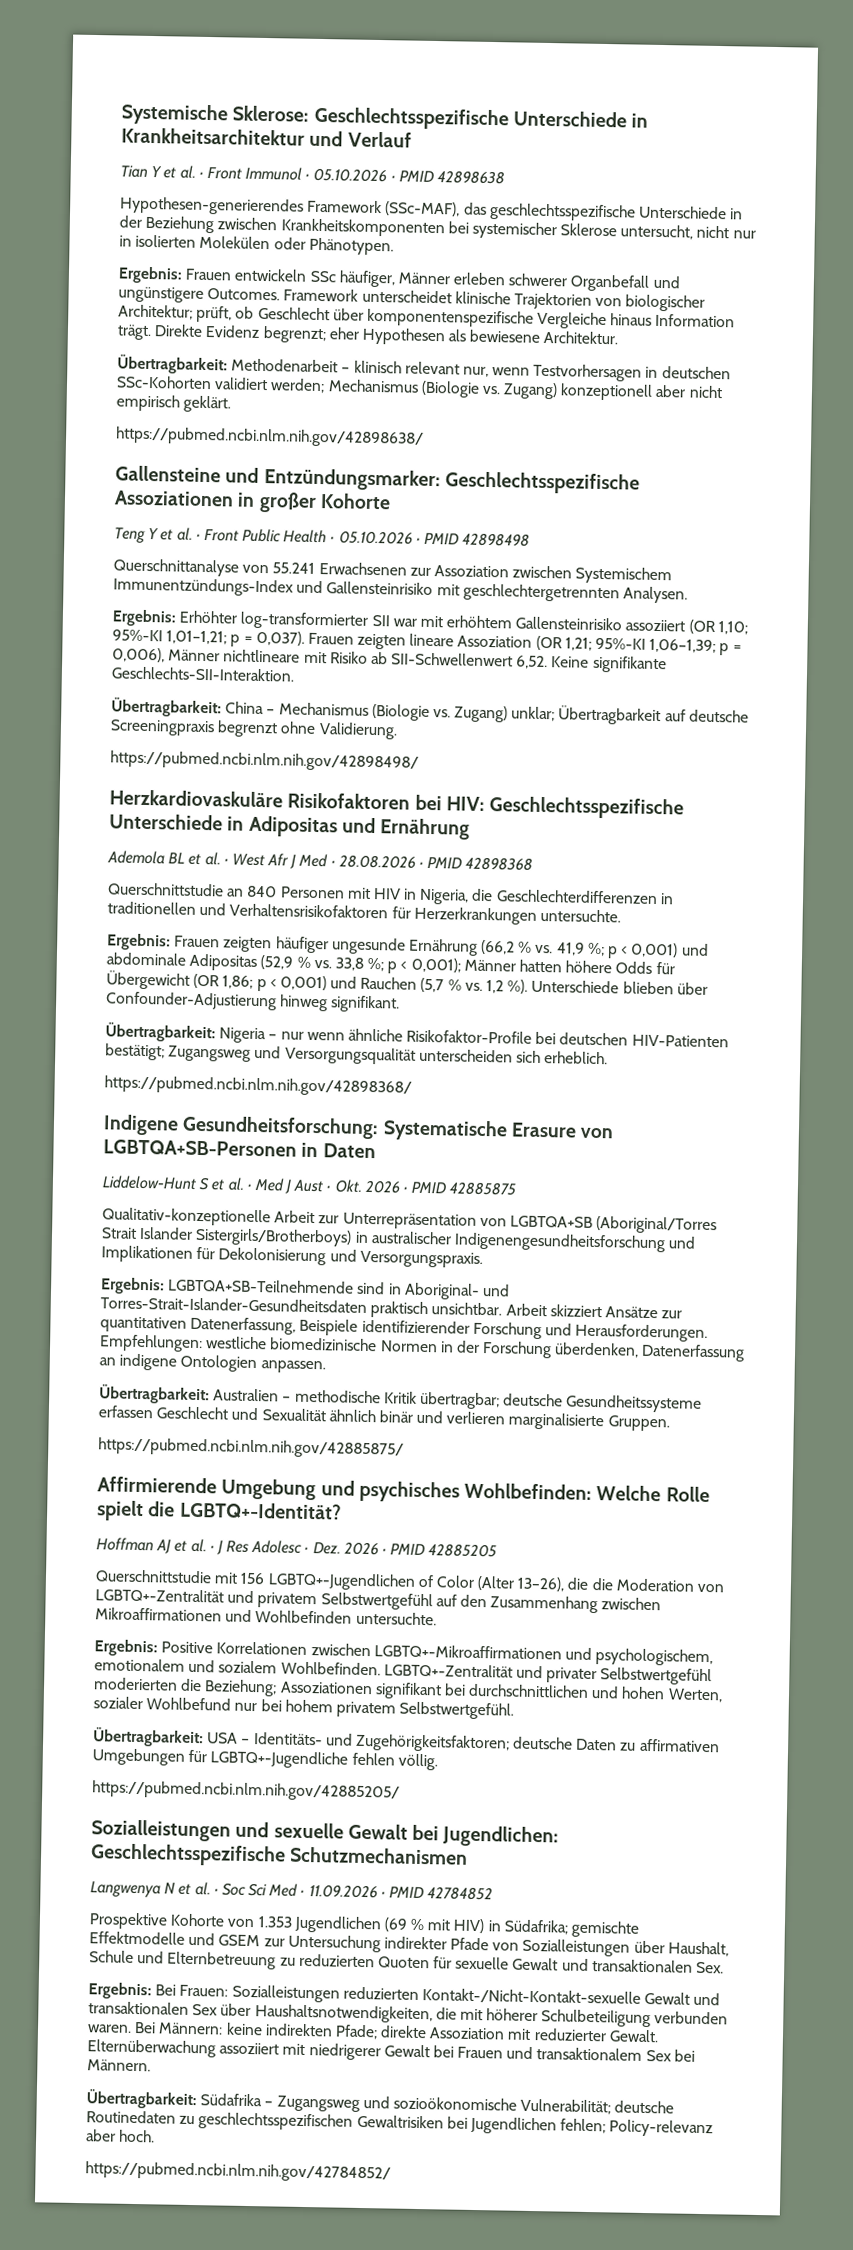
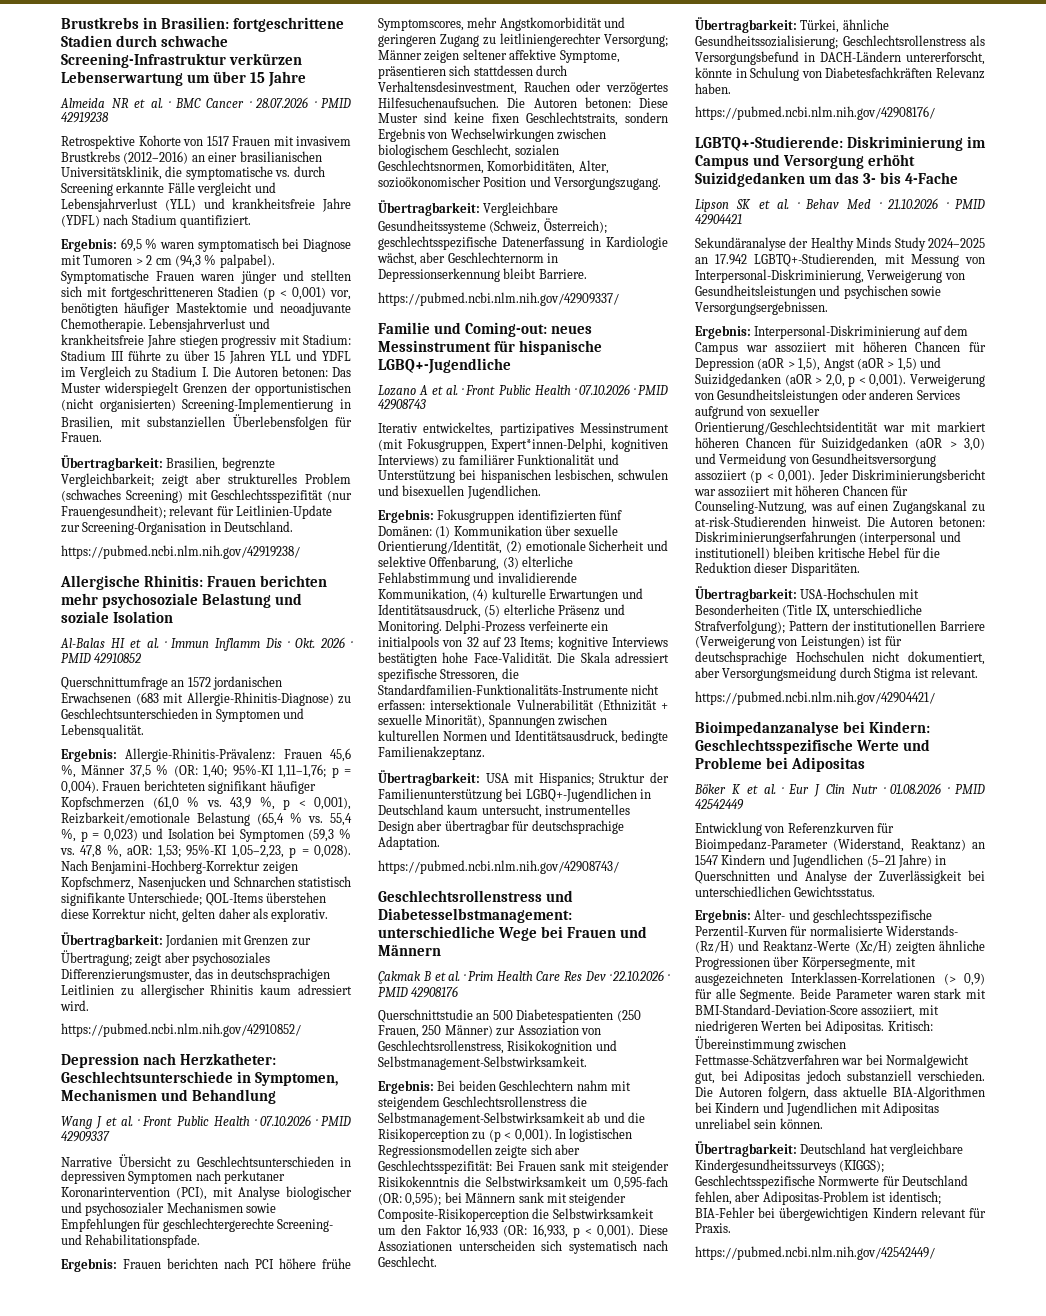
- Systemische Sklerose: Geschlechtsspezifische Unterschiede in Krankheitsarchitektur und Verlauf
- Tian Y et al. · Front Immunol · 05.10.2026 · PMID 42898638
- Hypothesen-generierendes Framework (SSc-MAF), das geschlechtsspezifische Unterschiede in der Beziehung zwischen Krankheitskomponenten bei systemischer Sklerose untersucht, nicht nur in isolierten Molekülen oder Phänotypen.
- Ergebnis: Frauen entwickeln SSc häufiger, Männer erleben schwerer Organbefall und ungünstigere Outcomes. Framework unterscheidet klinische Trajektorien von biologischer Architektur; prüft, ob Geschlecht über komponentenspezifische Vergleiche hinaus Information trägt. Direkte Evidenz begrenzt; eher Hypothesen als bewiesene Architektur.
- Übertragbarkeit: Methodenarbeit – klinisch relevant nur, wenn Testvorhersagen in deutschen SSc-Kohorten validiert werden; Mechanismus (Biologie vs. Zugang) konzeptionell aber nicht empirisch geklärt.
- https://pubmed.ncbi.nlm.nih.gov/42898638/
- Gallensteine und Entzündungsmarker: Geschlechtsspezifische Assoziationen in großer Kohorte
- Teng Y et al. · Front Public Health · 05.10.2026 · PMID 42898498
- Querschnittanalyse von 55.241 Erwachsenen zur Assoziation zwischen Systemischem Immunentzündungs-Index und Gallensteinrisiko mit geschlechtergetrennten Analysen.
- Ergebnis: Erhöhter log-transformierter SII war mit erhöhtem Gallensteinrisiko assoziiert (OR 1,10; 95%-KI 1,01–1,21; p = 0,037). Frauen zeigten lineare Assoziation (OR 1,21; 95%-KI 1,06–1,39; p = 0,006), Männer nichtlineare mit Risiko ab SII-Schwellenwert 6,52. Keine signifikante Geschlechts-SII-Interaktion.
- Übertragbarkeit: China – Mechanismus (Biologie vs. Zugang) unklar; Übertragbarkeit auf deutsche Screeningpraxis begrenzt ohne Validierung.
- https://pubmed.ncbi.nlm.nih.gov/42898498/
- Herzkardiovaskuläre Risikofaktoren bei HIV: Geschlechtsspezifische Unterschiede in Adipositas und Ernährung
- Ademola BL et al. · West Afr J Med · 28.08.2026 · PMID 42898368
- Querschnittstudie an 840 Personen mit HIV in Nigeria, die Geschlechterdifferenzen in traditionellen und Verhaltensrisikofaktoren für Herzerkrankungen untersuchte.
- Ergebnis: Frauen zeigten häufiger ungesunde Ernährung (66,2 % vs. 41,9 %; p < 0,001) und abdominale Adipositas (52,9 % vs. 33,8 %; p < 0,001); Männer hatten höhere Odds für Übergewicht (OR 1,86; p < 0,001) und Rauchen (5,7 % vs. 1,2 %). Unterschiede blieben über Confounder-Adjustierung hinweg signifikant.
- Übertragbarkeit: Nigeria – nur wenn ähnliche Risikofaktor-Profile bei deutschen HIV-Patienten bestätigt; Zugangsweg und Versorgungsqualität unterscheiden sich erheblich.
- https://pubmed.ncbi.nlm.nih.gov/42898368/
- Indigene Gesundheitsforschung: Systematische Erasure von LGBTQA+SB-Personen in Daten
- Liddelow-Hunt S et al. · Med J Aust · Okt. 2026 · PMID 42885875
- Qualitativ-konzeptionelle Arbeit zur Unterrepräsentation von LGBTQA+SB (Aboriginal/Torres Strait Islander Sistergirls/Brotherboys) in australischer Indigenengesundheitsforschung und Implikationen für Dekolonisierung und Versorgungspraxis.
- Ergebnis: LGBTQA+SB-Teilnehmende sind in Aboriginal- und Torres-Strait-Islander-Gesundheitsdaten praktisch unsichtbar. Arbeit skizziert Ansätze zur quantitativen Datenerfassung, Beispiele identifizierender Forschung und Herausforderungen. Empfehlungen: westliche biomedizinische Normen in der Forschung überdenken, Datenerfassung an indigene Ontologien anpassen.
- Übertragbarkeit: Australien – methodische Kritik übertragbar; deutsche Gesundheitssysteme erfassen Geschlecht und Sexualität ähnlich binär und verlieren marginalisierte Gruppen.
- https://pubmed.ncbi.nlm.nih.gov/42885875/
- Affirmierende Umgebung und psychisches Wohlbefinden: Welche Rolle spielt die LGBTQ+-Identität?
- Hoffman AJ et al. · J Res Adolesc · Dez. 2026 · PMID 42885205
- Querschnittstudie mit 156 LGBTQ+-Jugendlichen of Color (Alter 13–26), die die Moderation von LGBTQ+-Zentralität und privatem Selbstwertgefühl auf den Zusammenhang zwischen Mikroaffirmationen und Wohlbefinden untersuchte.
- Ergebnis: Positive Korrelationen zwischen LGBTQ+-Mikroaffirmationen und psychologischem, emotionalem und sozialem Wohlbefinden. LGBTQ+-Zentralität und privater Selbstwertgefühl moderierten die Beziehung; Assoziationen signifikant bei durchschnittlichen und hohen Werten, sozialer Wohlbefund nur bei hohem privatem Selbstwertgefühl.
- Übertragbarkeit: USA – Identitäts- und Zugehörigkeitsfaktoren; deutsche Daten zu affirmativen Umgebungen für LGBTQ+-Jugendliche fehlen völlig.
- https://pubmed.ncbi.nlm.nih.gov/42885205/
- Sozialleistungen und sexuelle Gewalt bei Jugendlichen: Geschlechtsspezifische Schutzmechanismen
- Langwenya N et al. · Soc Sci Med · 11.09.2026 · PMID 42784852
- Prospektive Kohorte von 1.353 Jugendlichen (69 % mit HIV) in Südafrika; gemischte Effektmodelle und GSEM zur Untersuchung indirekter Pfade von Sozialleistungen über Haushalt, Schule und Elternbetreuung zu reduzierten Quoten für sexuelle Gewalt und transaktionalen Sex.
- Ergebnis: Bei Frauen: Sozialleistungen reduzierten Kontakt-/Nicht-Kontakt-sexuelle Gewalt und transaktionalen Sex über Haushaltsnotwendigkeiten, die mit höherer Schulbeteiligung verbunden waren. Bei Männern: keine indirekten Pfade; direkte Assoziation mit reduzierter Gewalt. Elternüberwachung assoziiert mit niedrigerer Gewalt bei Frauen und transaktionalem Sex bei Männern.
- Übertragbarkeit: Südafrika – Zugangsweg und sozioökonomische Vulnerabilität; deutsche Routinedaten zu geschlechtsspezifischen Gewaltrisiken bei Jugendlichen fehlen; Policy-relevanz aber hoch.
- https://pubmed.ncbi.nlm.nih.gov/42784852/
+ Brustkrebs in Brasilien: fortgeschrittene Stadien durch schwache Screening-Infrastruktur verkürzen Lebenserwartung um über 15 Jahre
+ Almeida NR et al. · BMC Cancer · 28.07.2026 · PMID 42919238
+ Retrospektive Kohorte von 1517 Frauen mit invasivem Brustkrebs (2012–2016) an einer brasilianischen Universitätsklinik, die symptomatische vs. durch Screening erkannte Fälle vergleicht und Lebensjahrverlust (YLL) und krankheitsfreie Jahre (YDFL) nach Stadium quantifiziert.
+ Ergebnis: 69,5 % waren symptomatisch bei Diagnose mit Tumoren > 2 cm (94,3 % palpabel). Symptomatische Frauen waren jünger und stellten sich mit fortgeschritteneren Stadien (p < 0,001) vor, benötigten häufiger Mastektomie und neoadjuvante Chemotherapie. Lebensjahrverlust und krankheitsfreie Jahre stiegen progressiv mit Stadium: Stadium III führte zu über 15 Jahren YLL und YDFL im Vergleich zu Stadium I. Die Autoren betonen: Das Muster widerspiegelt Grenzen der opportunistischen (nicht organisierten) Screening-Implementierung in Brasilien, mit substanziellen Überlebensfolgen für Frauen.
+ Übertragbarkeit: Brasilien, begrenzte Vergleichbarkeit; zeigt aber strukturelles Problem (schwaches Screening) mit Geschlechtsspezifität (nur Frauengesundheit); relevant für Leitlinien-Update zur Screening-Organisation in Deutschland.
+ https://pubmed.ncbi.nlm.nih.gov/42919238/
+ Allergische Rhinitis: Frauen berichten mehr psychosoziale Belastung und soziale Isolation
+ Al-Balas HI et al. · Immun Inflamm Dis · Okt. 2026 · PMID 42910852
+ Querschnittumfrage an 1572 jordanischen Erwachsenen (683 mit Allergie-Rhinitis-Diagnose) zu Geschlechtsunterschieden in Symptomen und Lebensqualität.
+ Ergebnis: Allergie-Rhinitis-Prävalenz: Frauen 45,6 %, Männer 37,5 % (OR: 1,40; 95%-KI 1,11–1,76; p = 0,004). Frauen berichteten signifikant häufiger Kopfschmerzen (61,0 % vs. 43,9 %, p < 0,001), Reizbarkeit/emotionale Belastung (65,4 % vs. 55,4 %, p = 0,023) und Isolation bei Symptomen (59,3 % vs. 47,8 %, aOR: 1,53; 95%-KI 1,05–2,23, p = 0,028). Nach Benjamini-Hochberg-Korrektur zeigen Kopfschmerz, Nasenjucken und Schnarchen statistisch signifikante Unterschiede; QOL-Items überstehen diese Korrektur nicht, gelten daher als explorativ.
+ Übertragbarkeit: Jordanien mit Grenzen zur Übertragung; zeigt aber psychosoziales Differenzierungsmuster, das in deutschsprachigen Leitlinien zu allergischer Rhinitis kaum adressiert wird.
+ https://pubmed.ncbi.nlm.nih.gov/42910852/
+ Depression nach Herzkatheter: Geschlechtsunterschiede in Symptomen, Mechanismen und Behandlung
+ Wang J et al. · Front Public Health · 07.10.2026 · PMID 42909337
+ Narrative Übersicht zu Geschlechtsunterschieden in depressiven Symptomen nach perkutaner Koronarintervention (PCI), mit Analyse biologischer und psychosozialer Mechanismen sowie Empfehlungen für geschlechtergerechte Screening- und Rehabilitationspfade.
+ Ergebnis: Frauen berichten nach PCI höhere frühe Symptomscores, mehr Angstkomorbidität und geringeren Zugang zu leitliniengerechter Versorgung; Männer zeigen seltener affektive Symptome, präsentieren sich stattdessen durch Verhaltensdesinvestment, Rauchen oder verzögertes Hilfesuchenaufsuchen. Die Autoren betonen: Diese Muster sind keine fixen Geschlechtstraits, sondern Ergebnis von Wechselwirkungen zwischen biologischem Geschlecht, sozialen Geschlechtsnormen, Komorbiditäten, Alter, sozioökonomischer Position und Versorgungszugang.
+ Übertragbarkeit: Vergleichbare Gesundheitssysteme (Schweiz, Österreich); geschlechtsspezifische Datenerfassung in Kardiologie wächst, aber Geschlechternorm in Depressionserkennung bleibt Barriere.
+ https://pubmed.ncbi.nlm.nih.gov/42909337/
+ Familie und Coming-out: neues Messinstrument für hispanische LGBQ+-Jugendliche
+ Lozano A et al. · Front Public Health · 07.10.2026 · PMID 42908743
+ Iterativ entwickeltes, partizipatives Messinstrument (mit Fokusgruppen, Expert*innen-Delphi, kognitiven Interviews) zu familiärer Funktionalität und Unterstützung bei hispanischen lesbischen, schwulen und bisexuellen Jugendlichen.
+ Ergebnis: Fokusgruppen identifizierten fünf Domänen: (1) Kommunikation über sexuelle Orientierung/Identität, (2) emotionale Sicherheit und selektive Offenbarung, (3) elterliche Fehlabstimmung und invalidierende Kommunikation, (4) kulturelle Erwartungen und Identitätsausdruck, (5) elterliche Präsenz und Monitoring. Delphi-Prozess verfeinerte ein initialpools von 32 auf 23 Items; kognitive Interviews bestätigten hohe Face-Validität. Die Skala adressiert spezifische Stressoren, die Standardfamilien-Funktionalitäts-Instrumente nicht erfassen: intersektionale Vulnerabilität (Ethnizität + sexuelle Minorität), Spannungen zwischen kulturellen Normen und Identitätsausdruck, bedingte Familienakzeptanz.
+ Übertragbarkeit: USA mit Hispanics; Struktur der Familienunterstützung bei LGBQ+-Jugendlichen in Deutschland kaum untersucht, instrumentelles Design aber übertragbar für deutschsprachige Adaptation.
+ https://pubmed.ncbi.nlm.nih.gov/42908743/
+ Geschlechtsrollenstress und Diabetesselbstmanagement: unterschiedliche Wege bei Frauen und Männern
+ Çakmak B et al. · Prim Health Care Res Dev · 22.10.2026 · PMID 42908176
+ Querschnittstudie an 500 Diabetespatienten (250 Frauen, 250 Männer) zur Assoziation von Geschlechtsrollenstress, Risikokognition und Selbstmanagement-Selbstwirksamkeit.
+ Ergebnis: Bei beiden Geschlechtern nahm mit steigendem Geschlechtsrollenstress die Selbstmanagement-Selbstwirksamkeit ab und die Risikoperception zu (p < 0,001). In logistischen Regressionsmodellen zeigte sich aber Geschlechtsspezifität: Bei Frauen sank mit steigender Risikokenntnis die Selbstwirksamkeit um 0,595-fach (OR: 0,595); bei Männern sank mit steigender Composite-Risikoperception die Selbstwirksamkeit um den Faktor 16,933 (OR: 16,933, p < 0,001). Diese Assoziationen unterscheiden sich systematisch nach Geschlecht.
+ Übertragbarkeit: Türkei, ähnliche Gesundheitssozialisierung; Geschlechtsrollenstress als Versorgungsbefund in DACH-Ländern untererforscht, könnte in Schulung von Diabetesfachkräften Relevanz haben.
+ https://pubmed.ncbi.nlm.nih.gov/42908176/
+ LGBTQ+-Studierende: Diskriminierung im Campus und Versorgung erhöht Suizidgedanken um das 3- bis 4-Fache
+ Lipson SK et al. · Behav Med · 21.10.2026 · PMID 42904421
+ Sekundäranalyse der Healthy Minds Study 2024–2025 an 17.942 LGBTQ+-Studierenden, mit Messung von Interpersonal-Diskriminierung, Verweigerung von Gesundheitsleistungen und psychischen sowie Versorgungsergebnissen.
+ Ergebnis: Interpersonal-Diskriminierung auf dem Campus war assoziiert mit höheren Chancen für Depression (aOR > 1,5), Angst (aOR > 1,5) und Suizidgedanken (aOR > 2,0, p < 0,001). Verweigerung von Gesundheitsleistungen oder anderen Services aufgrund von sexueller Orientierung/Geschlechtsidentität war mit markiert höheren Chancen für Suizidgedanken (aOR > 3,0) und Vermeidung von Gesundheitsversorgung assoziiert (p < 0,001). Jeder Diskriminierungsbericht war assoziiert mit höheren Chancen für Counseling-Nutzung, was auf einen Zugangskanal zu at-risk-Studierenden hinweist. Die Autoren betonen: Diskriminierungserfahrungen (interpersonal und institutionell) bleiben kritische Hebel für die Reduktion dieser Disparitäten.
+ Übertragbarkeit: USA-Hochschulen mit Besonderheiten (Title IX, unterschiedliche Strafverfolgung); Pattern der institutionellen Barriere (Verweigerung von Leistungen) ist für deutschsprachige Hochschulen nicht dokumentiert, aber Versorgungsmeidung durch Stigma ist relevant.
+ https://pubmed.ncbi.nlm.nih.gov/42904421/
+ Bioimpedanzanalyse bei Kindern: Geschlechtsspezifische Werte und Probleme bei Adipositas
+ Böker K et al. · Eur J Clin Nutr · 01.08.2026 · PMID 42542449
+ Entwicklung von Referenzkurven für Bioimpedanz-Parameter (Widerstand, Reaktanz) an 1547 Kindern und Jugendlichen (5–21 Jahre) in Querschnitten und Analyse der Zuverlässigkeit bei unterschiedlichen Gewichtsstatus.
+ Ergebnis: Alter- und geschlechtsspezifische Perzentil-Kurven für normalisierte Widerstands- (Rz/H) und Reaktanz-Werte (Xc/H) zeigten ähnliche Progressionen über Körpersegmente, mit ausgezeichneten Interklassen-Korrelationen (> 0,9) für alle Segmente. Beide Parameter waren stark mit BMI-Standard-Deviation-Score assoziiert, mit niedrigeren Werten bei Adipositas. Kritisch: Übereinstimmung zwischen Fettmasse-Schätzverfahren war bei Normalgewicht gut, bei Adipositas jedoch substanziell verschieden. Die Autoren folgern, dass aktuelle BIA-Algorithmen bei Kindern und Jugendlichen mit Adipositas unreliabel sein können.
+ Übertragbarkeit: Deutschland hat vergleichbare Kindergesundheitssurveys (KIGGS); Geschlechtsspezifische Normwerte für Deutschland fehlen, aber Adipositas-Problem ist identisch; BIA-Fehler bei übergewichtigen Kindern relevant für Praxis.
+ https://pubmed.ncbi.nlm.nih.gov/42542449/

